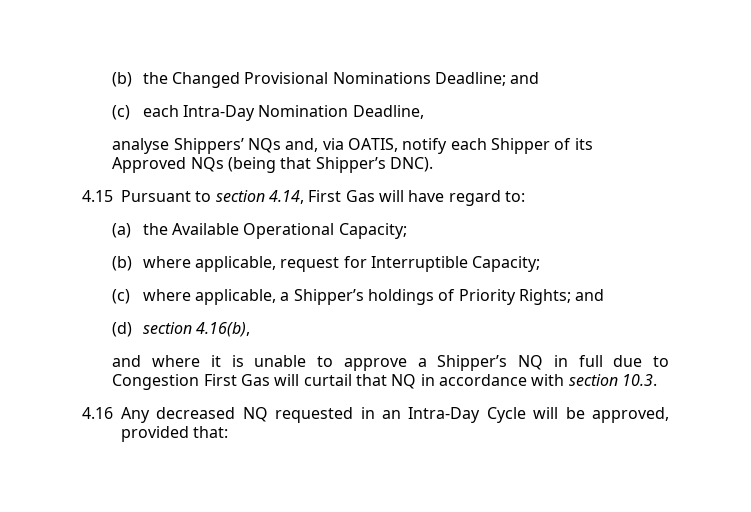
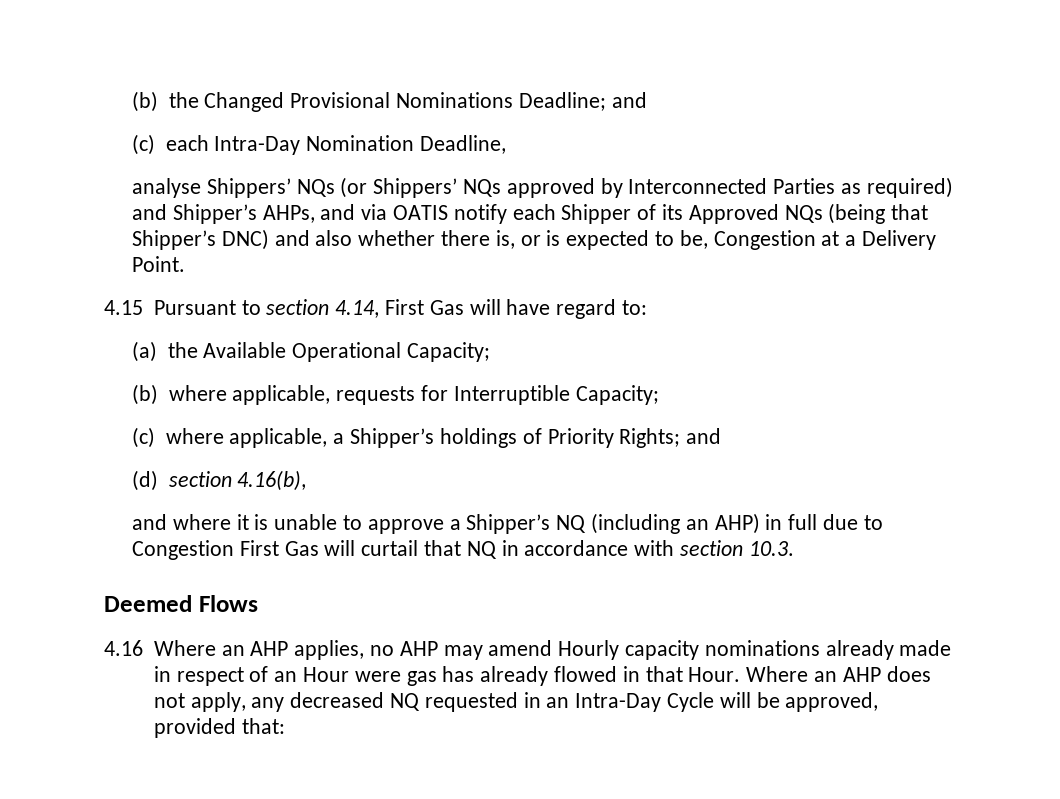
- analyse Shippers’ NQs and, via OATIS, notify each Shipper of its Approved NQs (being that Shipper’s DNC).
+ analyse Shippers’ NQs (or Shippers’ NQs approved by Interconnected Parties as required) and Shipper’s AHPs, and via OATIS notify each Shipper of its Approved NQs (being that Shipper’s DNC) and also whether there is, or is expected to be, Congestion at a Delivery Point.
- (b) where applicable, request for Interruptible Capacity;
+ (b) where applicable, requests for Interruptible Capacity;
- and where it is unable to approve a Shipper’s NQ in full due to Congestion First Gas will curtail that NQ in accordance with section 10.3.
+ and where it is unable to approve a Shipper’s NQ (including an AHP) in full due to Congestion First Gas will curtail that NQ in accordance with section 10.3.
+ Deemed Flows
- 4.16 Any decreased NQ requested in an Intra-Day Cycle will be approved, provided that:
+ 4.16 Where an AHP applies, no AHP may amend Hourly capacity nominations already made in respect of an Hour were gas has already flowed in that Hour. Where an AHP does not apply, any decreased NQ requested in an Intra-Day Cycle will be approved, provided that:

